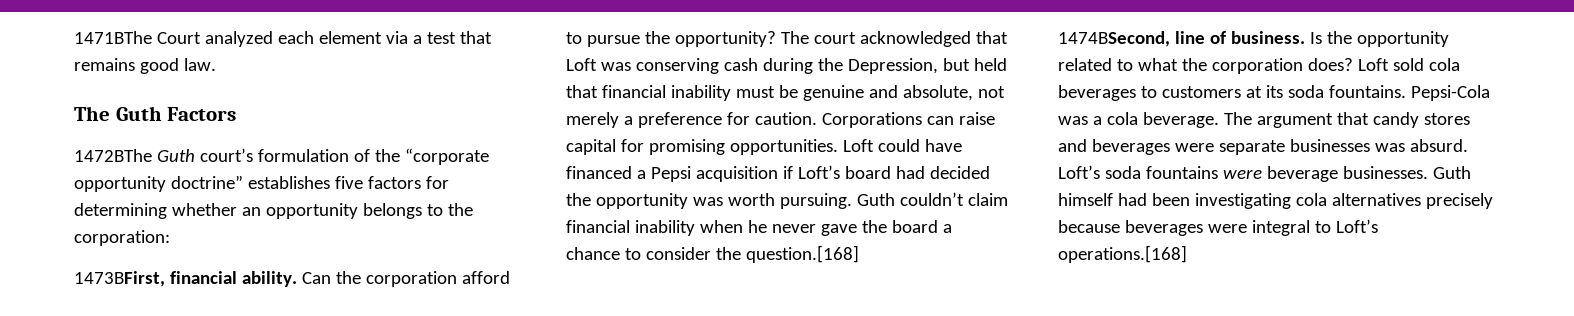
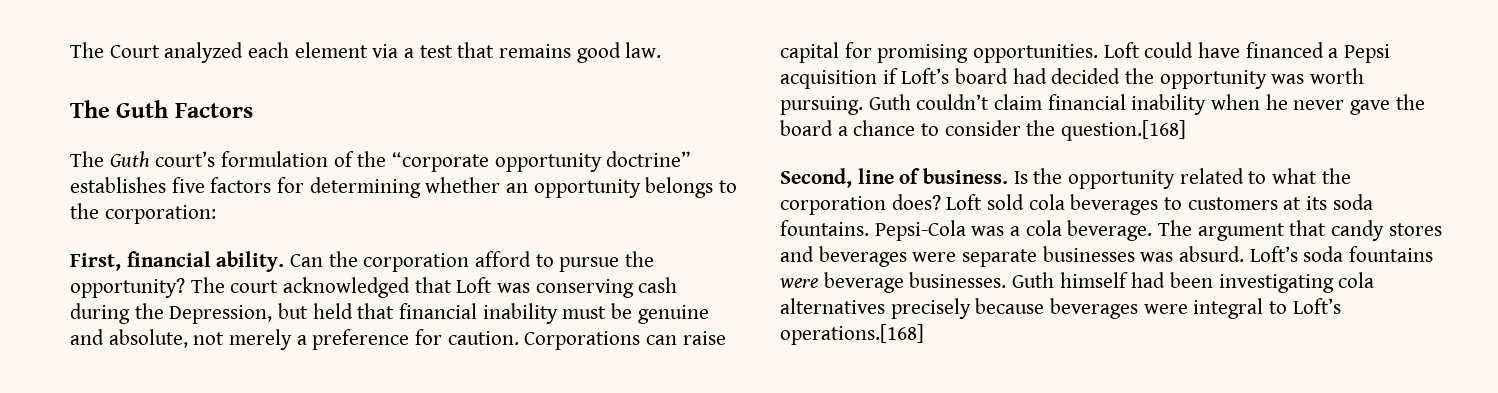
- 1471BThe Court analyzed each element via a test that remains good law.
+ The Court analyzed each element via a test that remains good law.
- 1472BThe Guth court’s formulation of the “corporate opportunity doctrine” establishes five factors for determining whether an opportunity belongs to the corporation:
+ The Guth court’s formulation of the “corporate opportunity doctrine” establishes five factors for determining whether an opportunity belongs to the corporation:
- 1473BFirst, financial ability.
+ First, financial ability.
- 1474BSecond, line of business.
+ Second, line of business.

